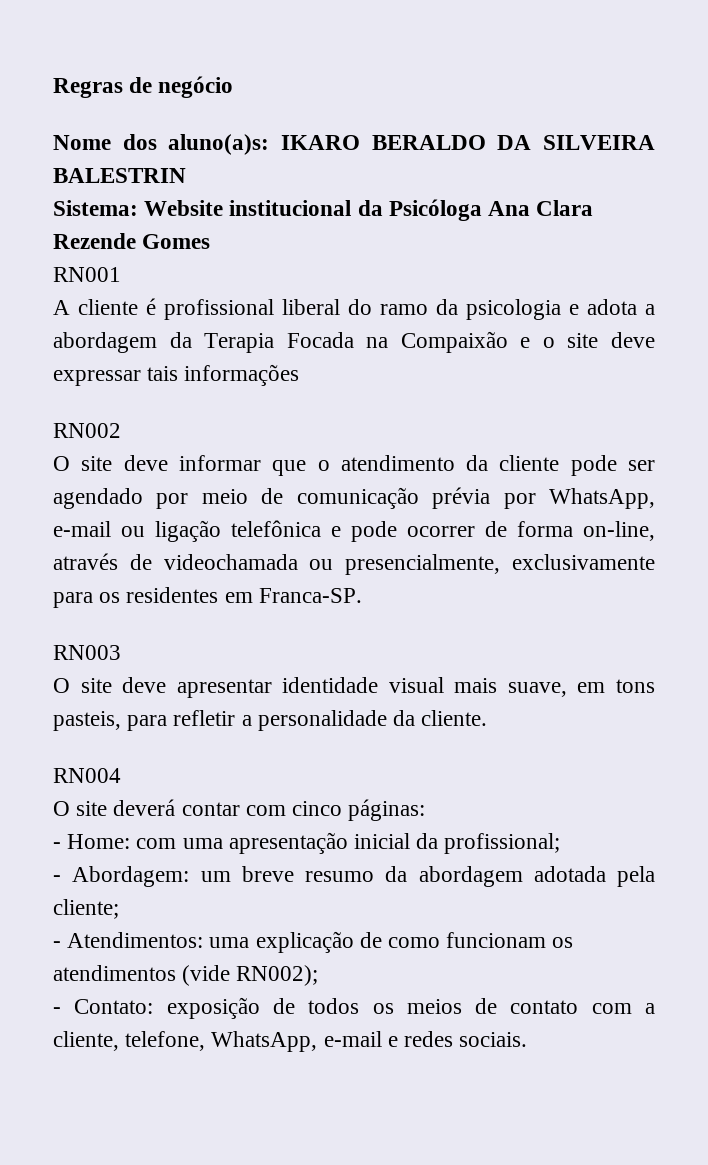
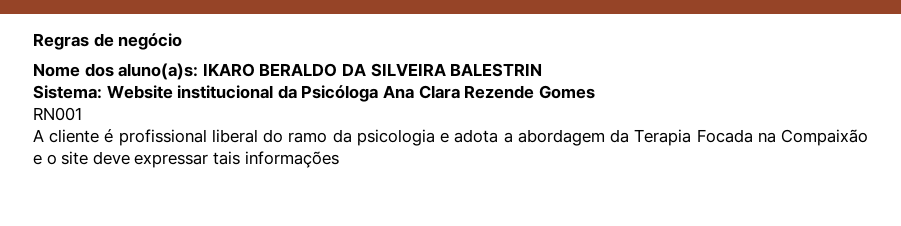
- RN002
- O site deve informar que o atendimento da cliente pode ser agendado por meio de comunicação prévia por WhatsApp, e-mail ou ligação telefônica e pode ocorrer de forma on-line, através de videochamada ou presencialmente, exclusivamente para os residentes em Franca-SP.
- RN003
- O site deve apresentar identidade visual mais suave, em tons pasteis, para refletir a personalidade da cliente.
- RN004
- O site deverá contar com cinco páginas:
- - Home: com uma apresentação inicial da profissional;
- - Abordagem: um breve resumo da abordagem adotada pela cliente;
- - Atendimentos: uma explicação de como funcionam os atendimentos (vide RN002);
- - Contato: exposição de todos os meios de contato com a cliente, telefone, WhatsApp, e-mail e redes sociais.

